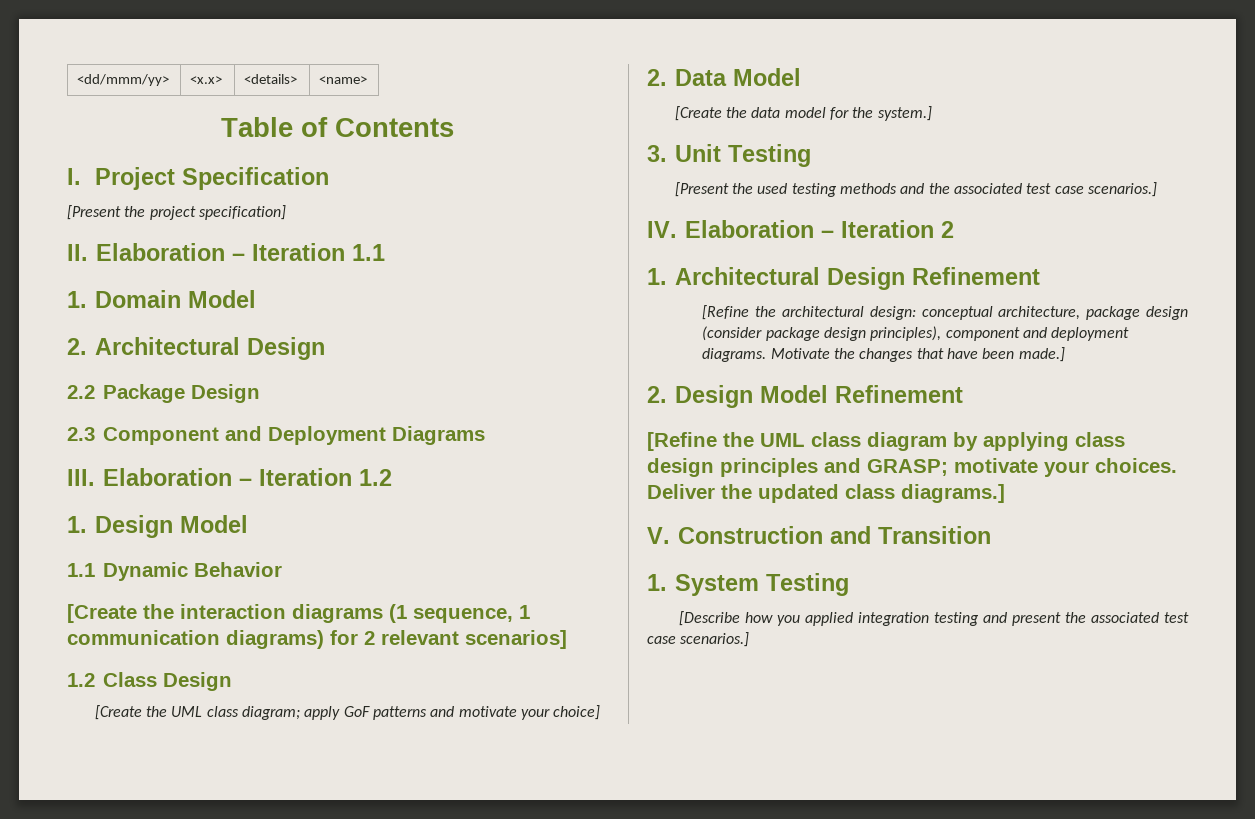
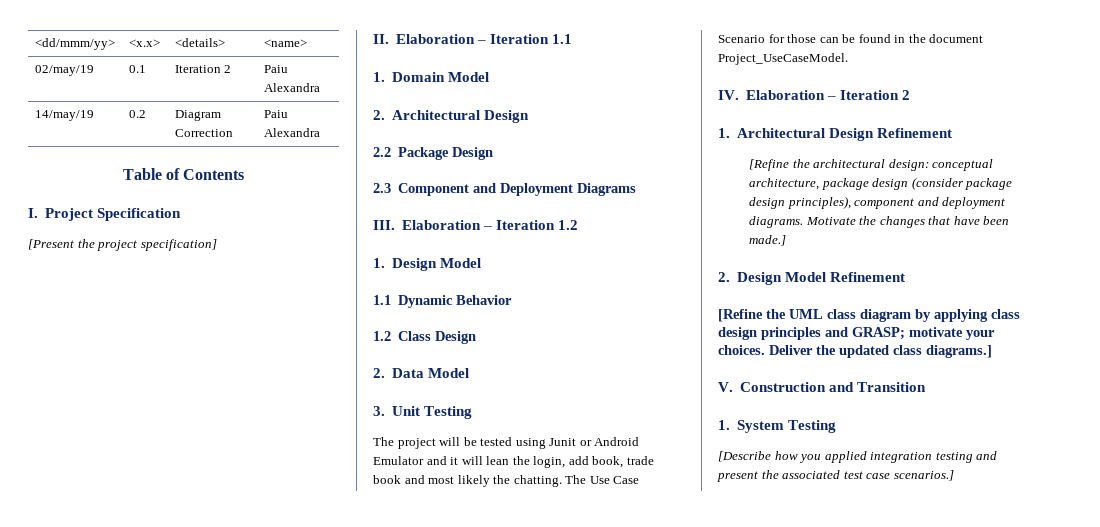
+ 02/may/19 | 0.1 | Iteration 2 | Paiu Alexandra
+ 14/may/19 | 0.2 | Diagram Correction | Paiu Alexandra
- [Create the interaction diagrams (1 sequence, 1 communication diagrams) for 2 relevant scenarios]
  1.2 Class Design
- [Create the UML class diagram; apply GoF patterns and motivate your choice]
  2. Data Model
- [Create the data model for the system.]
  3. Unit Testing
- [Present the used testing methods and the associated test case scenarios.]
+ The project will be tested using Junit or Android Emulator and it will lean the login, add book, trade book and most likely the chatting. The Use Case Scenario for those can be found in the document Project_UseCaseModel.

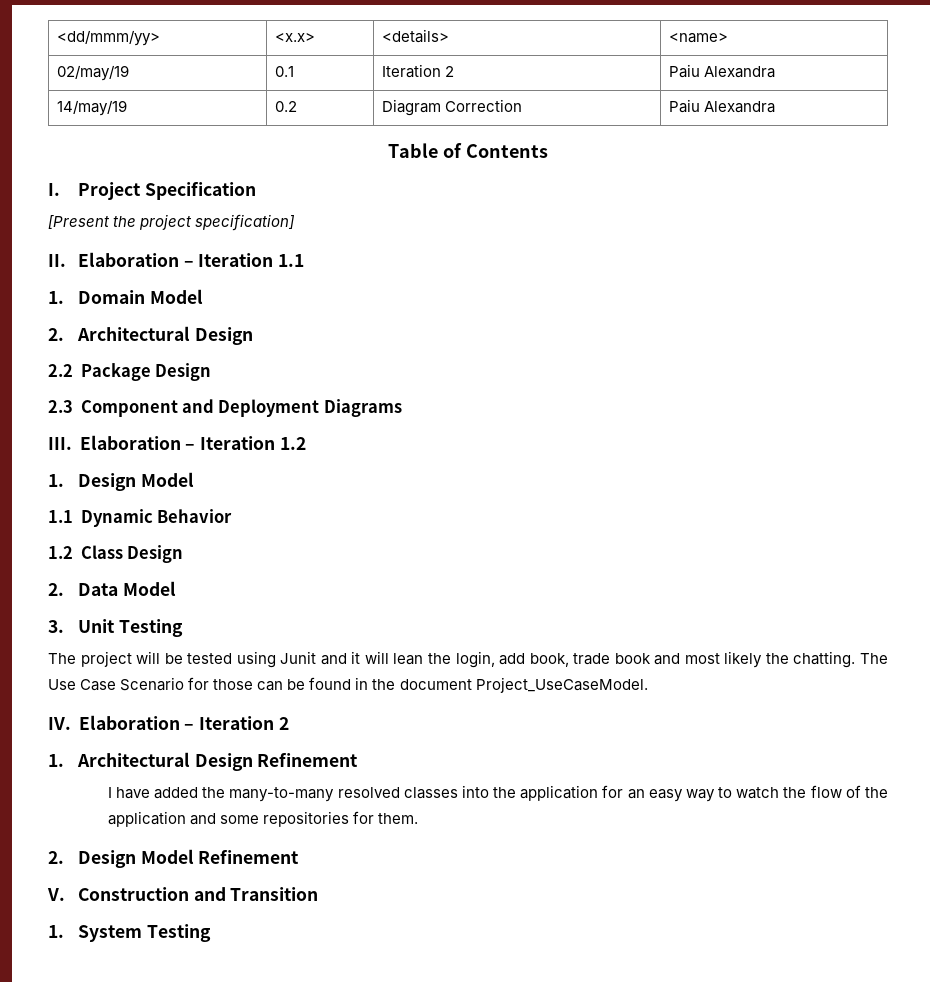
- The project will be tested using Junit or Android Emulator and it will lean the login, add book, trade book and most likely the chatting.
+ The project will be tested using Junit and it will lean the login, add book, trade book and most likely the chatting.
- [Refine the architectural design: conceptual architecture, package design (consider package design principles), component and deployment diagrams. Motivate the changes that have been made.]
+ I have added the many-to-many resolved classes into the application for an easy way to watch the flow of the application and some repositories for them.
  2. Design Model Refinement
- [Refine the UML class diagram by applying class design principles and GRASP; motivate your choices. Deliver the updated class diagrams.]
- [Describe how you applied integration testing and present the associated test case scenarios.]

